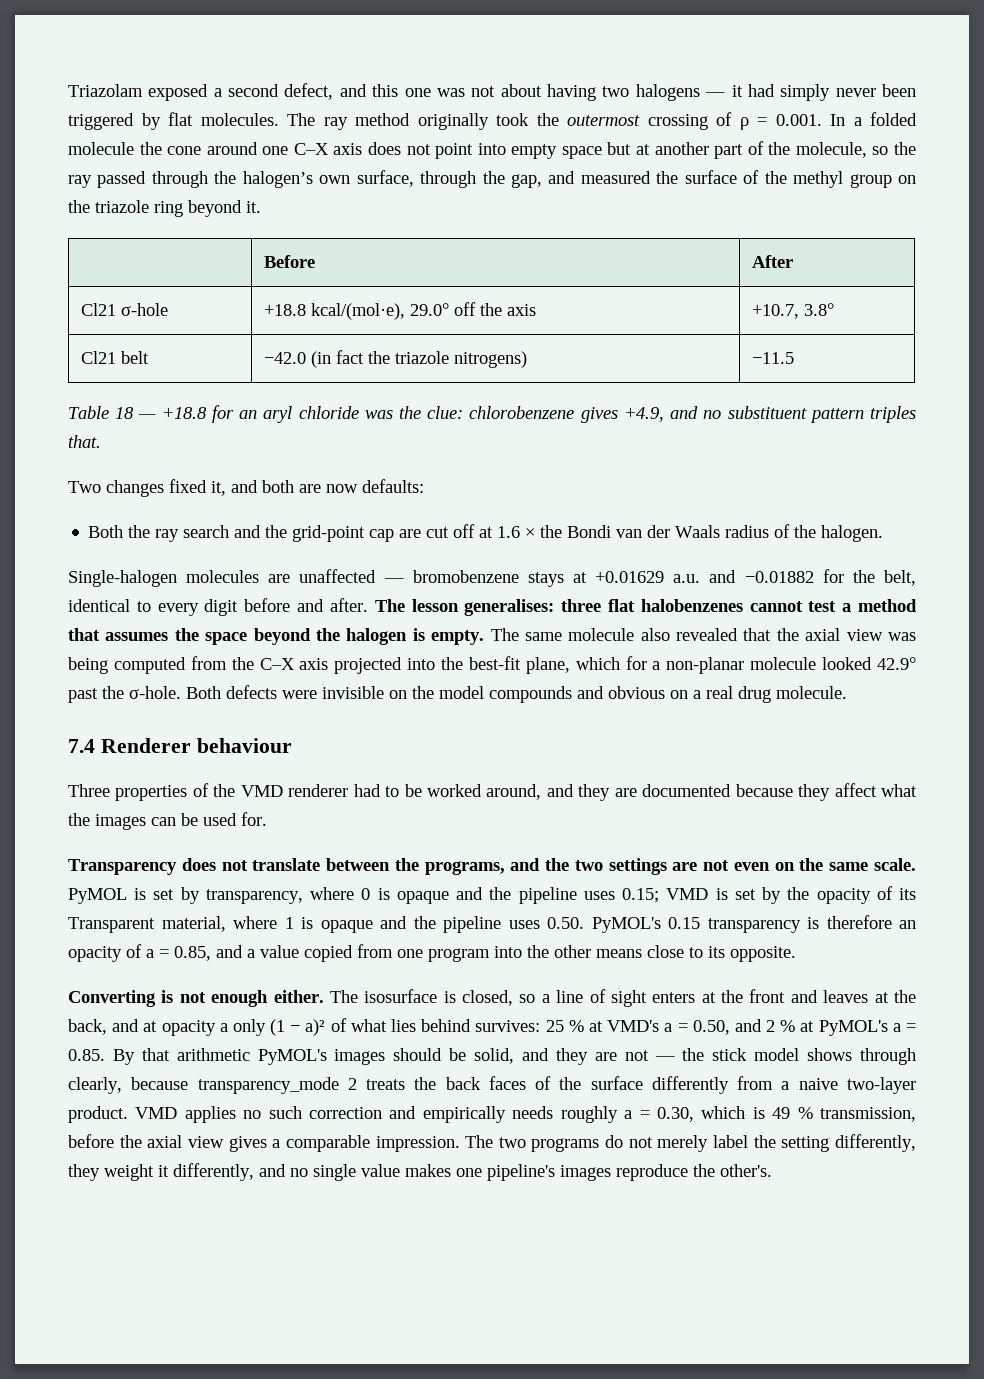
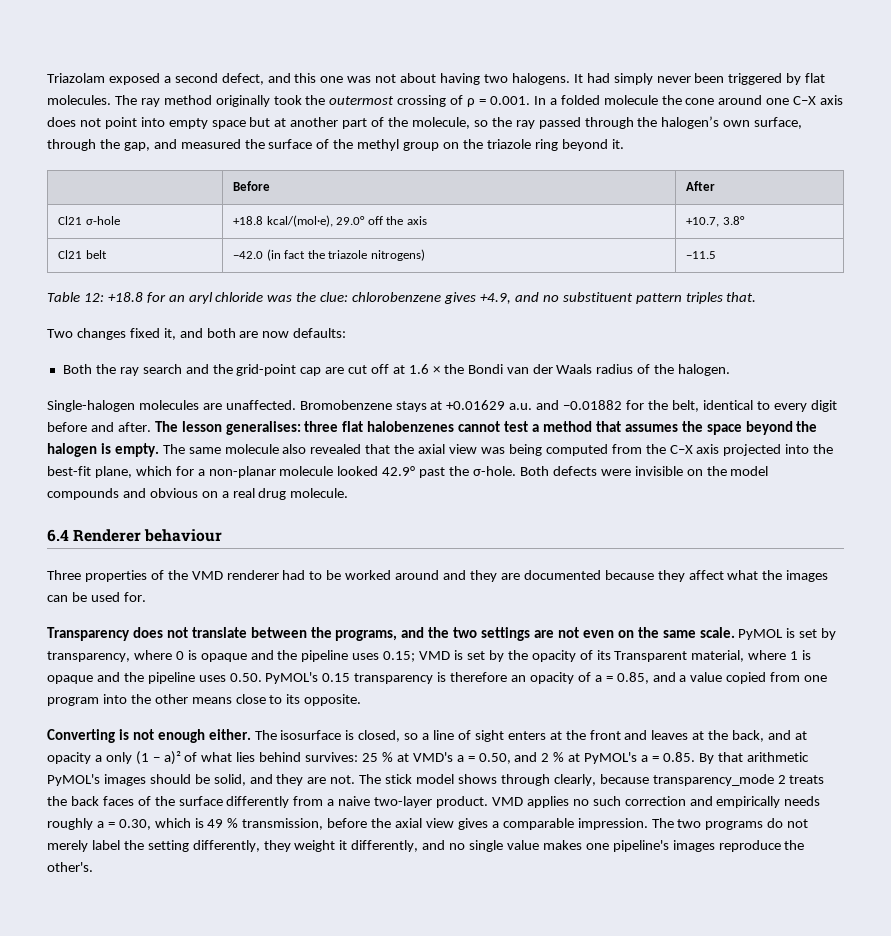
- Triazolam exposed a second defect, and this one was not about having two halogens — it had simply never been triggered by flat molecules.
+ Triazolam exposed a second defect, and this one was not about having two halogens. It had simply never been triggered by flat molecules.
- Table 18 — +18.8 for an aryl chloride was the clue: chlorobenzene gives +4.9, and no substituent pattern triples that.
+ Table 12: +18.8 for an aryl chloride was the clue: chlorobenzene gives +4.9, and no substituent pattern triples that.
- Single-halogen molecules are unaffected — bromobenzene stays at +0.01629 a.u. and −0.01882 for the belt, identical to every digit before and after.
+ Single-halogen molecules are unaffected. Bromobenzene stays at +0.01629 a.u. and −0.01882 for the belt, identical to every digit before and after.
- 7.4 Renderer behaviour
+ 6.4 Renderer behaviour
- Three properties of the VMD renderer had to be worked around, and they are documented because they affect what the images can be used for.
+ Three properties of the VMD renderer had to be worked around and they are documented because they affect what the images can be used for.
- 25 % at VMD's a = 0.50, and 2 % at PyMOL's a = 0.85. By that arithmetic PyMOL's images should be solid, and they are not — the stick model shows through clearly, because transparency_mode 2 treats the back faces of the surface differently from a naive two-layer product.
+ 25 % at VMD's a = 0.50, and 2 % at PyMOL's a = 0.85. By that arithmetic PyMOL's images should be solid, and they are not. The stick model shows through clearly, because transparency_mode 2 treats the back faces of the surface differently from a naive two-layer product.

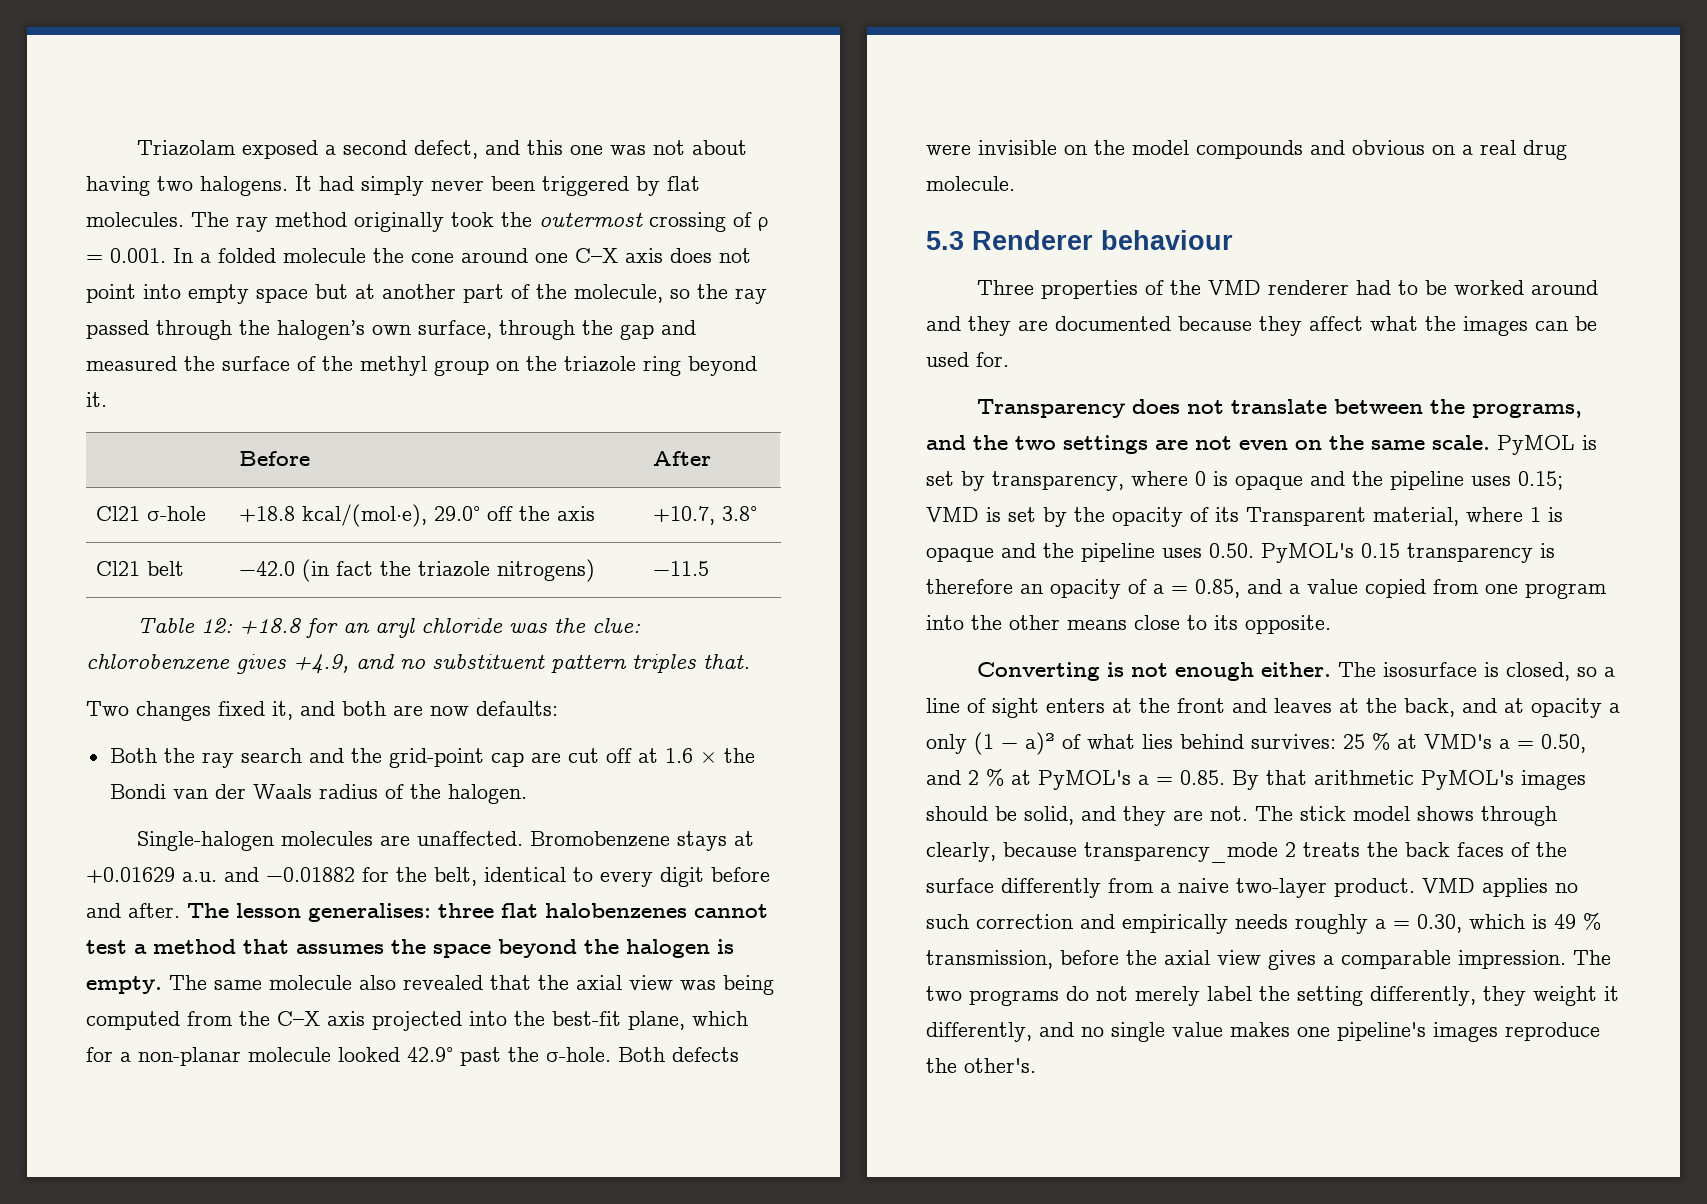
- The ray method originally took the outermost crossing of ρ = 0.001. In a folded molecule the cone around one C–X axis does not point into empty space but at another part of the molecule, so the ray passed through the halogen’s own surface, through the gap, and measured the surface of the methyl group on the triazole ring beyond it.
+ The ray method originally took the outermost crossing of ρ = 0.001. In a folded molecule the cone around one C–X axis does not point into empty space but at another part of the molecule, so the ray passed through the halogen’s own surface, through the gap and measured the surface of the methyl group on the triazole ring beyond it.
- 6.4 Renderer behaviour
+ 5.3 Renderer behaviour

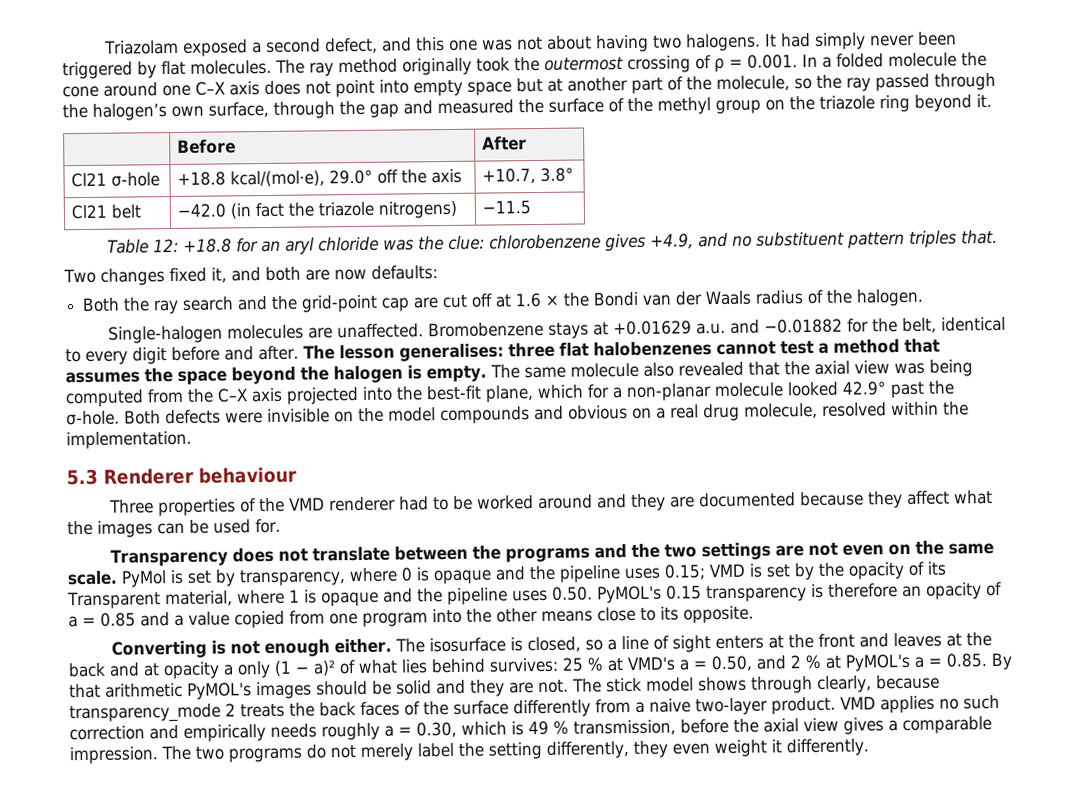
- Both defects were invisible on the model compounds and obvious on a real drug molecule.
+ Both defects were invisible on the model compounds and obvious on a real drug molecule, resolved within the implementation.
- Transparency does not translate between the programs, and the two settings are not even on the same scale.
+ Transparency does not translate between the programs and the two settings are not even on the same scale.
- PyMOL is set by transparency, where 0 is opaque and the pipeline uses 0.15; VMD is set by the opacity of its Transparent material, where 1 is opaque and the pipeline uses 0.50. PyMOL's 0.15 transparency is therefore an opacity of a = 0.85, and a value copied from one program into the other means close to its opposite.
+ PyMol is set by transparency, where 0 is opaque and the pipeline uses 0.15; VMD is set by the opacity of its Transparent material, where 1 is opaque and the pipeline uses 0.50. PyMOL's 0.15 transparency is therefore an opacity of a = 0.85 and a value copied from one program into the other means close to its opposite.
- The isosurface is closed, so a line of sight enters at the front and leaves at the back, and at opacity a only (1 − a)² of what lies behind survives: 25 % at VMD's a = 0.50, and 2 % at PyMOL's a = 0.85. By that arithmetic PyMOL's images should be solid, and they are not.
+ The isosurface is closed, so a line of sight enters at the front and leaves at the back and at opacity a only (1 − a)² of what lies behind survives: 25 % at VMD's a = 0.50, and 2 % at PyMOL's a = 0.85. By that arithmetic PyMOL's images should be solid and they are not.
- The two programs do not merely label the setting differently, they weight it differently, and no single value makes one pipeline's images reproduce the other's.
+ The two programs do not merely label the setting differently, they even weight it differently.

